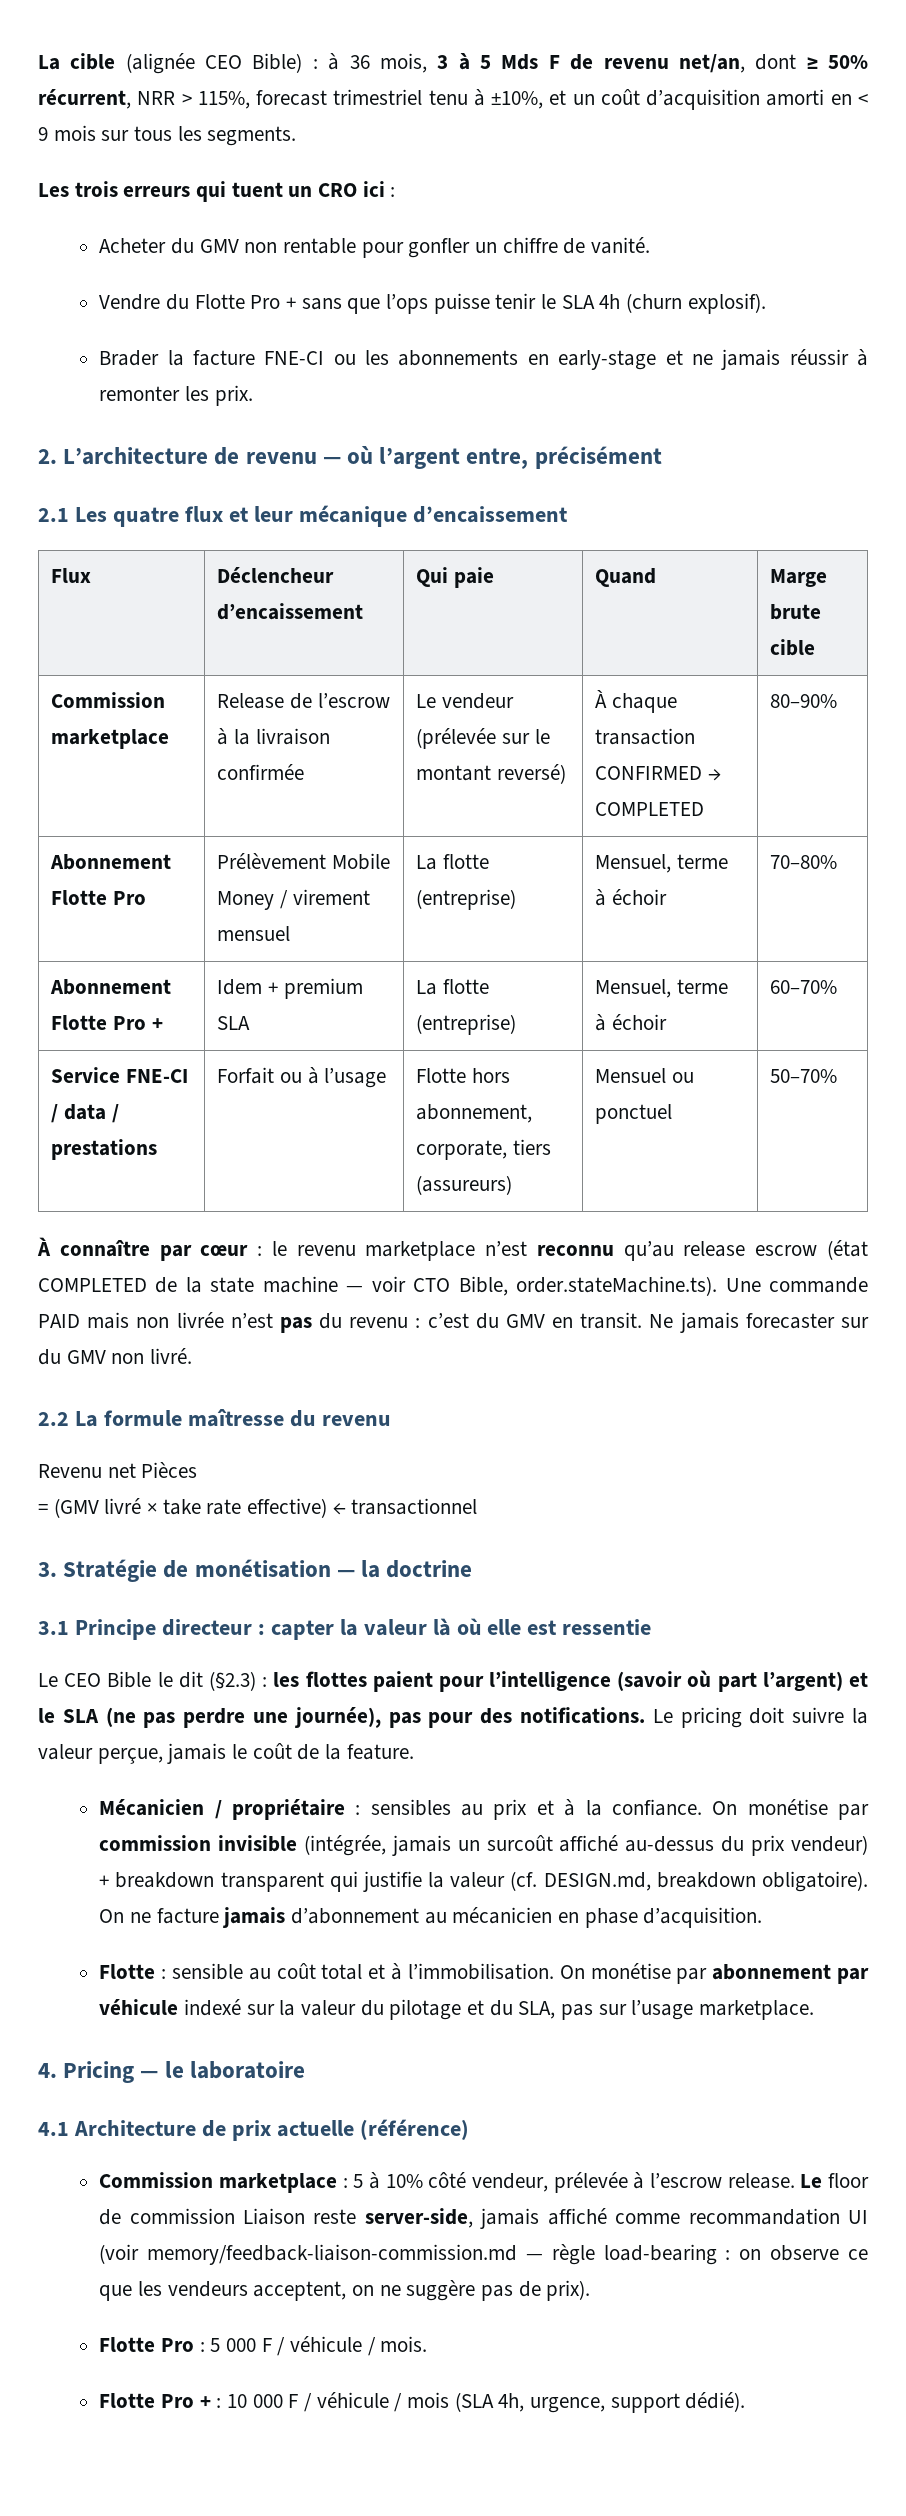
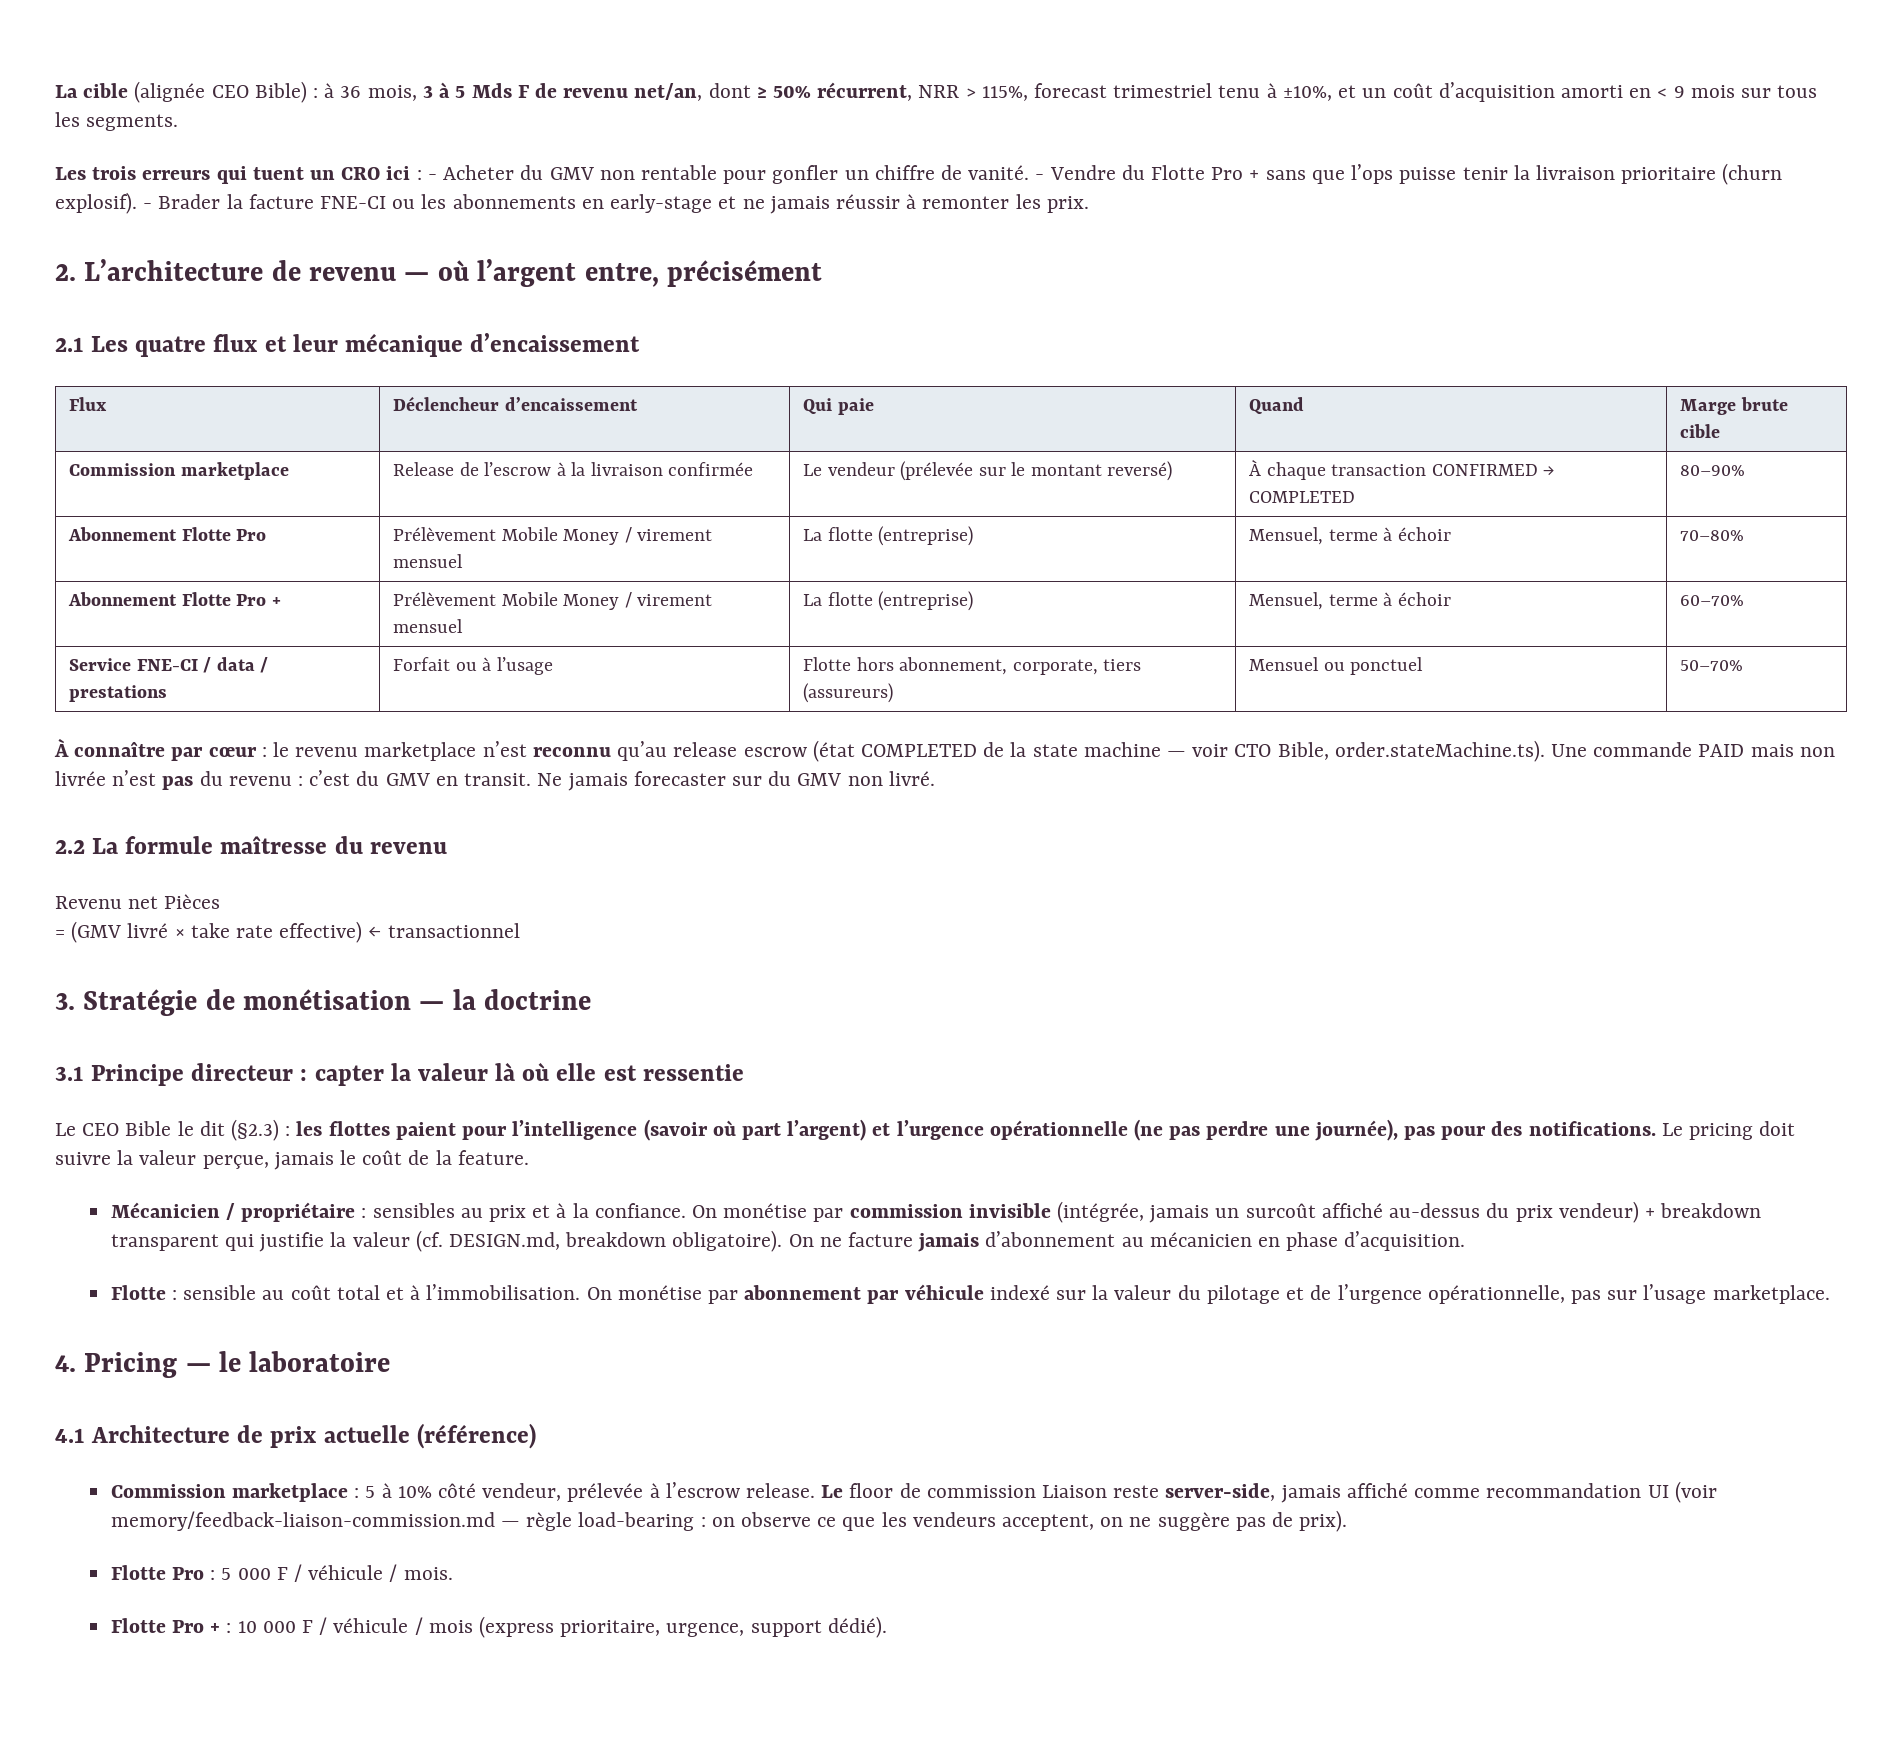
- Les trois erreurs qui tuent un CRO ici :
- Acheter du GMV non rentable pour gonfler un chiffre de vanité.
- Vendre du Flotte Pro + sans que l’ops puisse tenir le SLA 4h (churn explosif).
- Brader la facture FNE-CI ou les abonnements en early-stage et ne jamais réussir à remonter les prix.
+ Les trois erreurs qui tuent un CRO ici : - Acheter du GMV non rentable pour gonfler un chiffre de vanité. - Vendre du Flotte Pro + sans que l’ops puisse tenir la livraison prioritaire (churn explosif). - Brader la facture FNE-CI ou les abonnements en early-stage et ne jamais réussir à remonter les prix.
- Abonnement Flotte Pro + | Idem + premium SLA | La flotte (entreprise) | Mensuel, terme à échoir | 60–70%
+ Abonnement Flotte Pro + | Prélèvement Mobile Money / virement mensuel | La flotte (entreprise) | Mensuel, terme à échoir | 60–70%
- Le CEO Bible le dit (§2.3) : les flottes paient pour l’intelligence (savoir où part l’argent) et le SLA (ne pas perdre une journée), pas pour des notifications.
+ Le CEO Bible le dit (§2.3) : les flottes paient pour l’intelligence (savoir où part l’argent) et l’urgence opérationnelle (ne pas perdre une journée), pas pour des notifications.
- On monétise par abonnement par véhicule indexé sur la valeur du pilotage et du SLA, pas sur l’usage marketplace.
+ On monétise par abonnement par véhicule indexé sur la valeur du pilotage et de l’urgence opérationnelle, pas sur l’usage marketplace.
- Flotte Pro + : 10 000 F / véhicule / mois (SLA 4h, urgence, support dédié).
+ Flotte Pro + : 10 000 F / véhicule / mois (express prioritaire, urgence, support dédié).

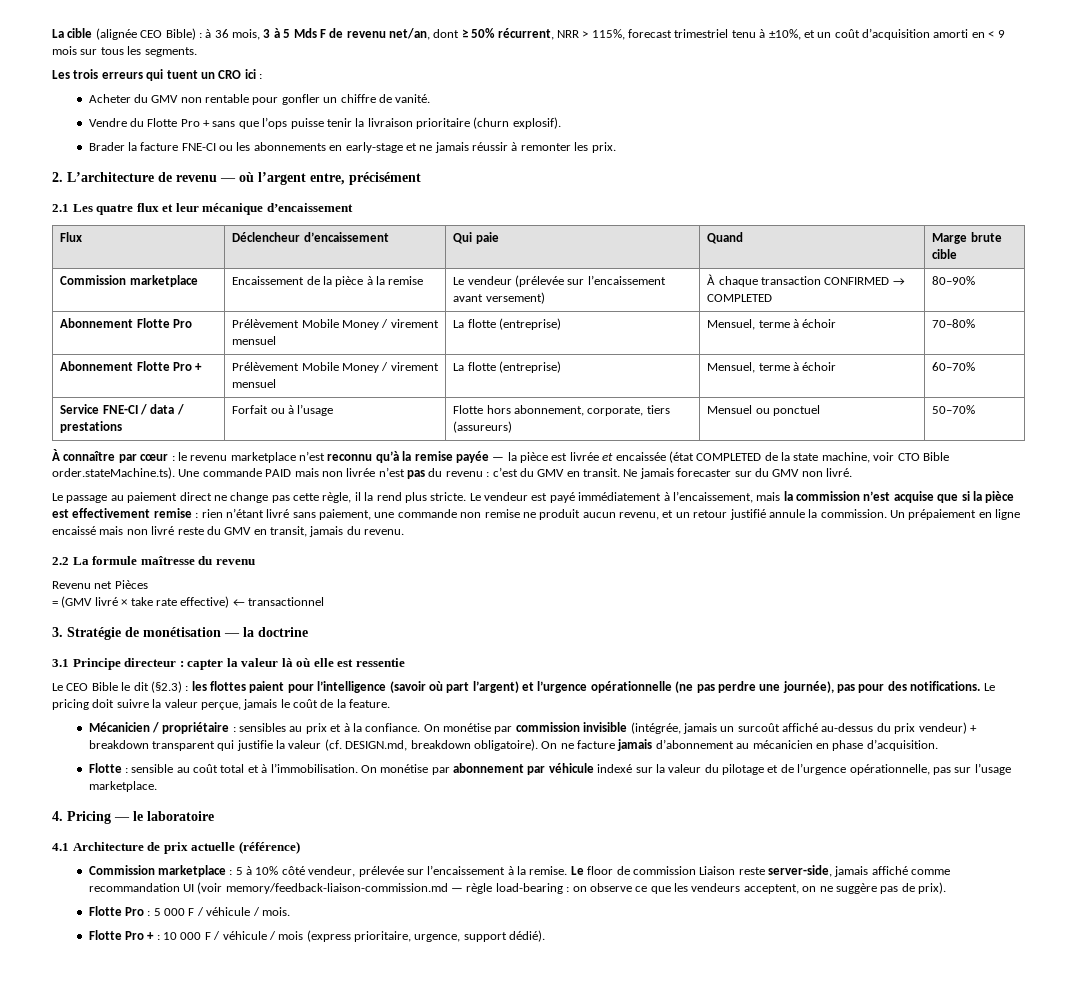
- Les trois erreurs qui tuent un CRO ici : - Acheter du GMV non rentable pour gonfler un chiffre de vanité. - Vendre du Flotte Pro + sans que l’ops puisse tenir la livraison prioritaire (churn explosif). - Brader la facture FNE-CI ou les abonnements en early-stage et ne jamais réussir à remonter les prix.
+ Les trois erreurs qui tuent un CRO ici :
+ Acheter du GMV non rentable pour gonfler un chiffre de vanité.
+ Vendre du Flotte Pro + sans que l’ops puisse tenir la livraison prioritaire (churn explosif).
+ Brader la facture FNE-CI ou les abonnements en early-stage et ne jamais réussir à remonter les prix.
- Commission marketplace | Release de l’escrow à la livraison confirmée | Le vendeur (prélevée sur le montant reversé) | À chaque transaction CONFIRMED → COMPLETED | 80–90%
+ Commission marketplace | Encaissement de la pièce à la remise | Le vendeur (prélevée sur l’encaissement avant versement) | À chaque transaction CONFIRMED → COMPLETED | 80–90%
- À connaître par cœur : le revenu marketplace n’est reconnu qu’au release escrow (état COMPLETED de la state machine — voir CTO Bible, order.stateMachine.ts). Une commande PAID mais non livrée n’est pas du revenu : c’est du GMV en transit.
+ À connaître par cœur : le revenu marketplace n’est reconnu qu’à la remise payée — la pièce est livrée et encaissée (état COMPLETED de la state machine, voir CTO Bible order.stateMachine.ts). Une commande PAID mais non livrée n’est pas du revenu : c’est du GMV en transit.
+ Le passage au paiement direct ne change pas cette règle, il la rend plus stricte. Le vendeur est payé immédiatement à l’encaissement, mais la commission n’est acquise que si la pièce est effectivement remise : rien n’étant livré sans paiement, une commande non remise ne produit aucun revenu, et un retour justifié annule la commission. Un prépaiement en ligne encaissé mais non livré reste du GMV en transit, jamais du revenu.
- Commission marketplace : 5 à 10% côté vendeur, prélevée à l’escrow release.
+ Commission marketplace : 5 à 10% côté vendeur, prélevée sur l’encaissement à la remise.

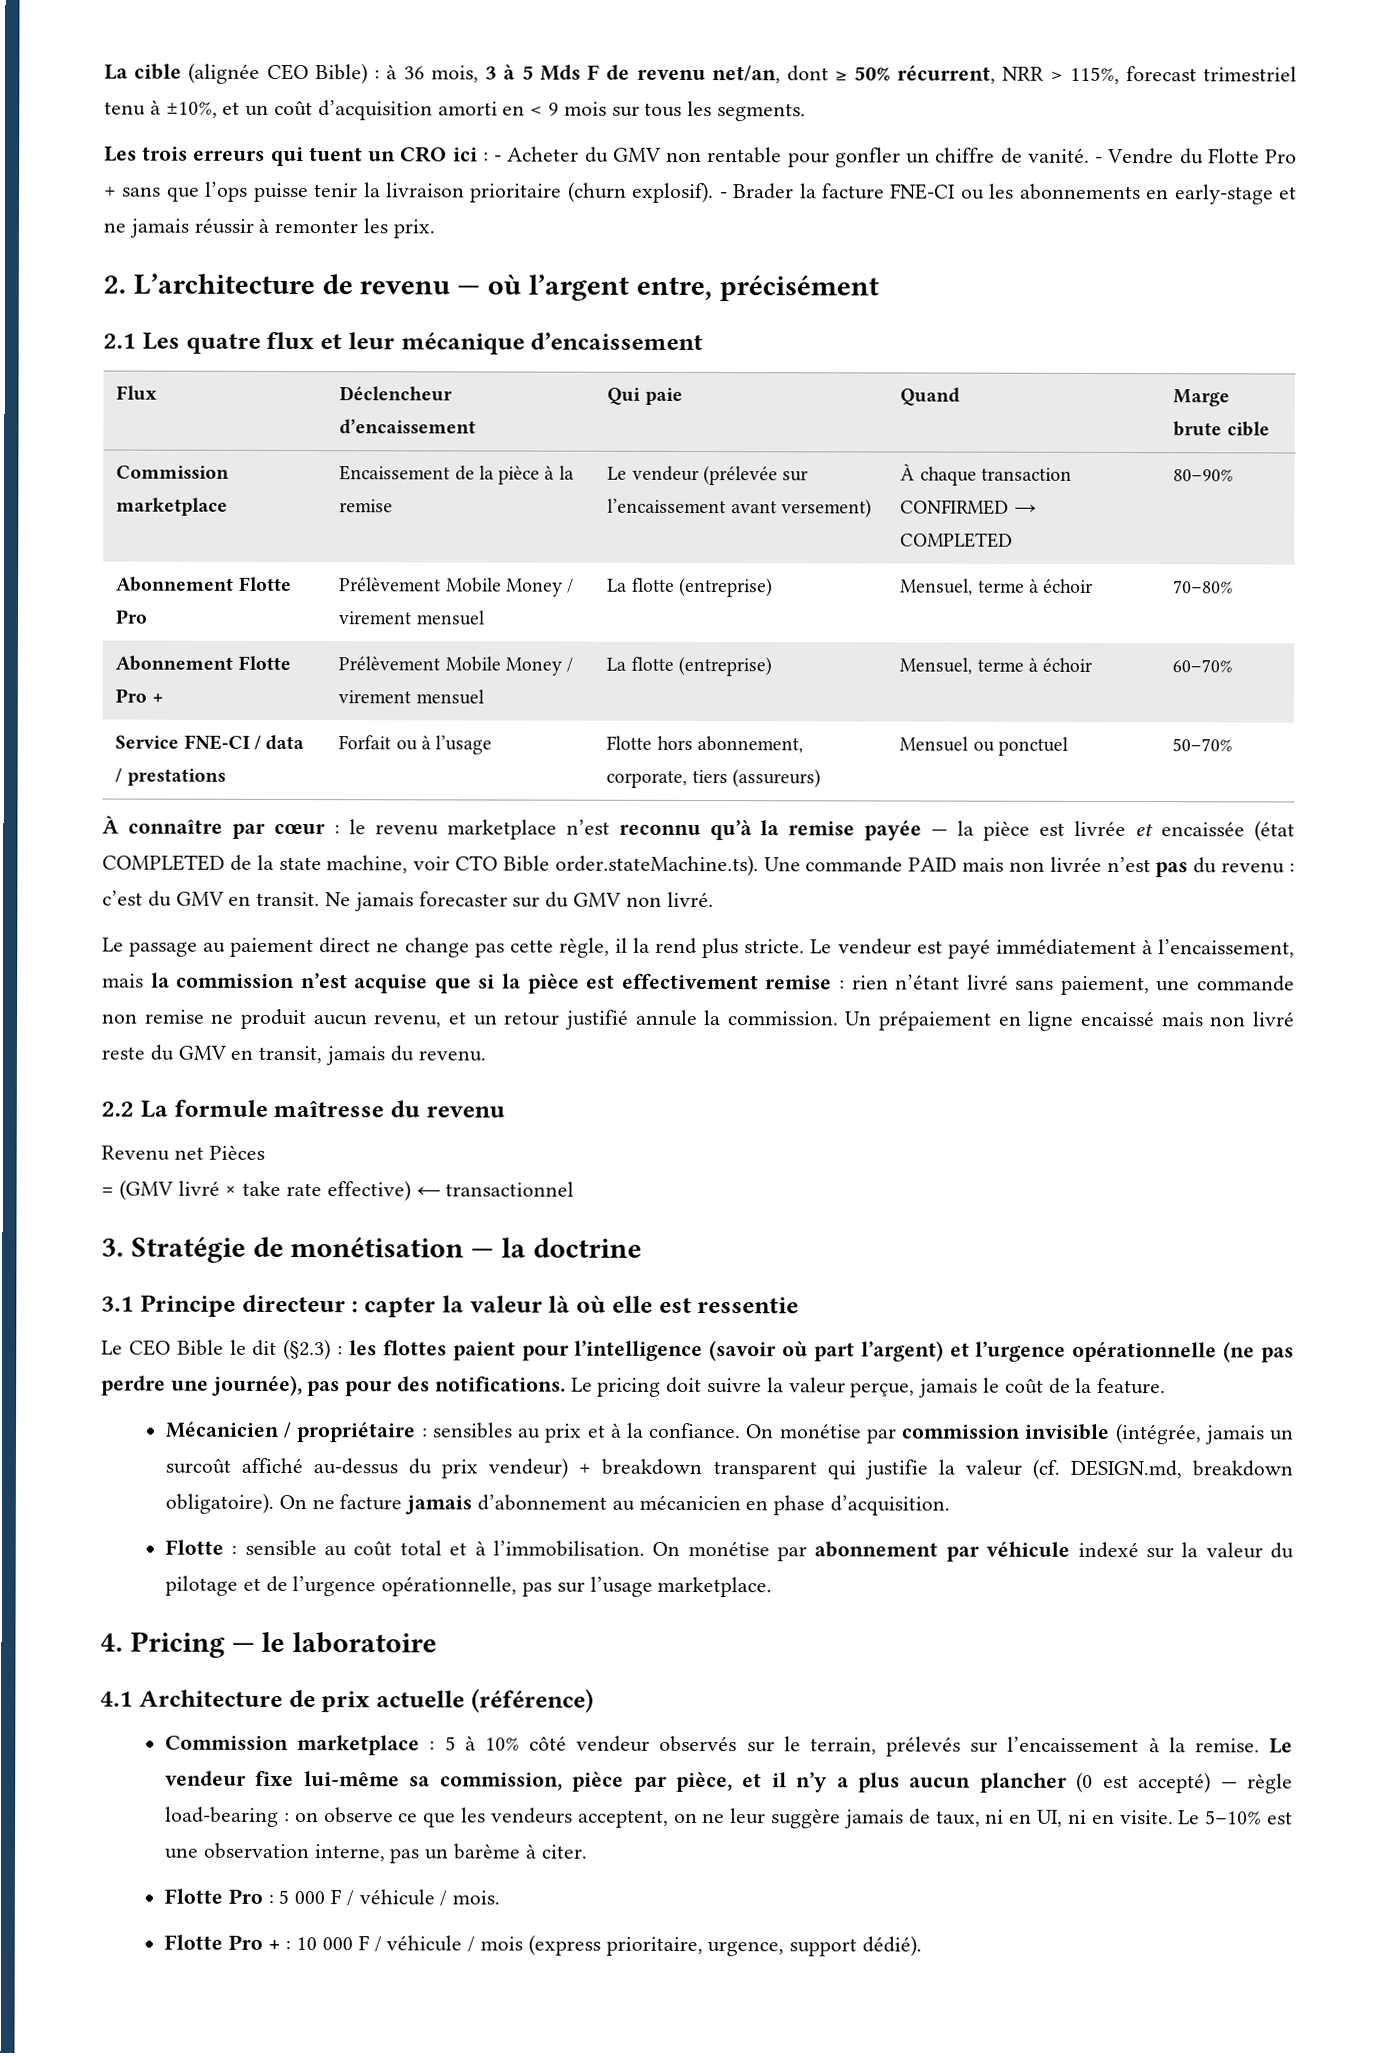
- Les trois erreurs qui tuent un CRO ici :
- Acheter du GMV non rentable pour gonfler un chiffre de vanité.
- Vendre du Flotte Pro + sans que l’ops puisse tenir la livraison prioritaire (churn explosif).
- Brader la facture FNE-CI ou les abonnements en early-stage et ne jamais réussir à remonter les prix.
+ Les trois erreurs qui tuent un CRO ici : - Acheter du GMV non rentable pour gonfler un chiffre de vanité. - Vendre du Flotte Pro + sans que l’ops puisse tenir la livraison prioritaire (churn explosif). - Brader la facture FNE-CI ou les abonnements en early-stage et ne jamais réussir à remonter les prix.
- Commission marketplace : 5 à 10% côté vendeur, prélevée sur l’encaissement à la remise.
+ Commission marketplace : 5 à 10% côté vendeur observés sur le terrain, prélevés sur l’encaissement à la remise.
- Le floor de commission Liaison reste server-side, jamais affiché comme recommandation UI (voir memory/feedback-liaison-commission.md — règle load-bearing : on observe ce que les vendeurs acceptent, on ne suggère pas de prix).
+ Le vendeur fixe lui-même sa commission, pièce par pièce, et il n’y a plus aucun plancher (0 est accepté) — règle load-bearing : on observe ce que les vendeurs acceptent, on ne leur suggère jamais de taux, ni en UI, ni en visite. Le 5–10% est une observation interne, pas un barème à citer.

